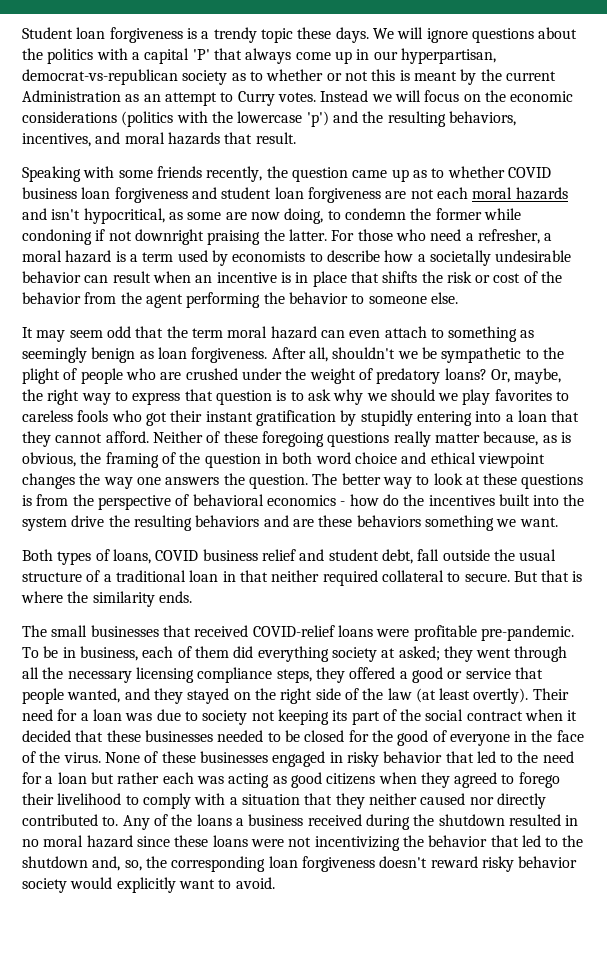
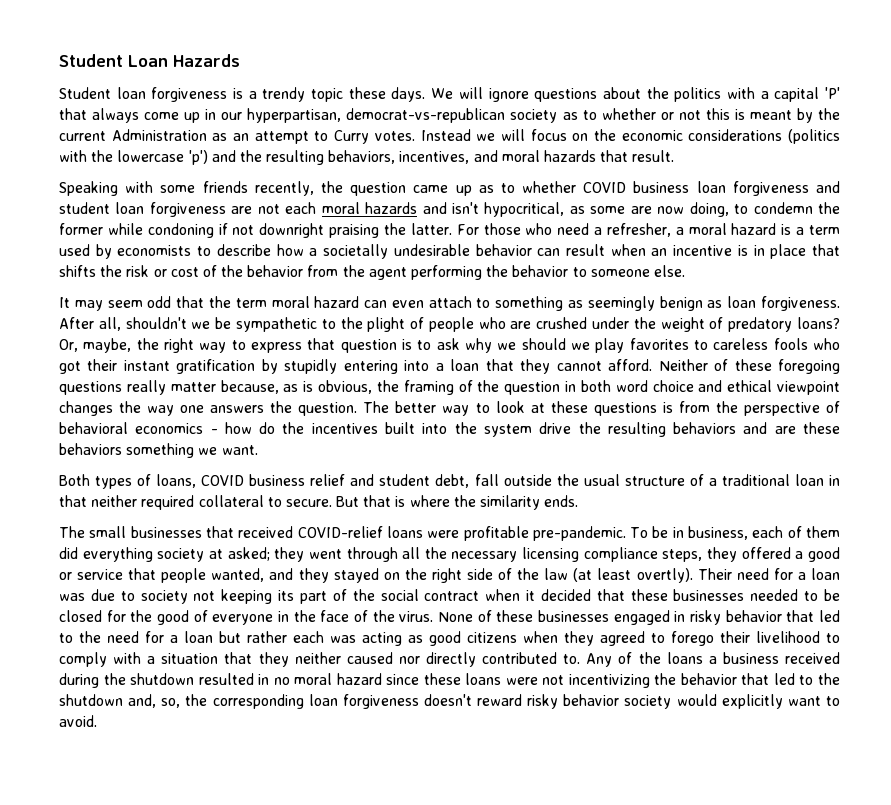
+ Student Loan Hazards

